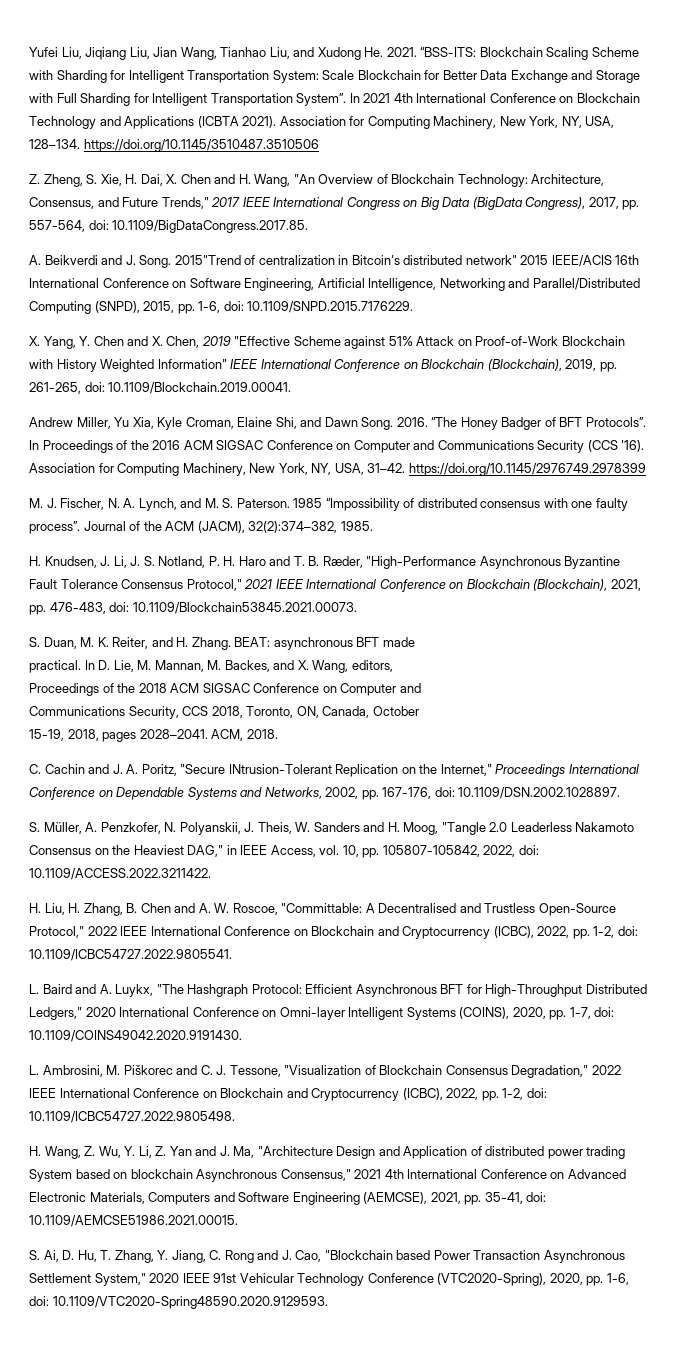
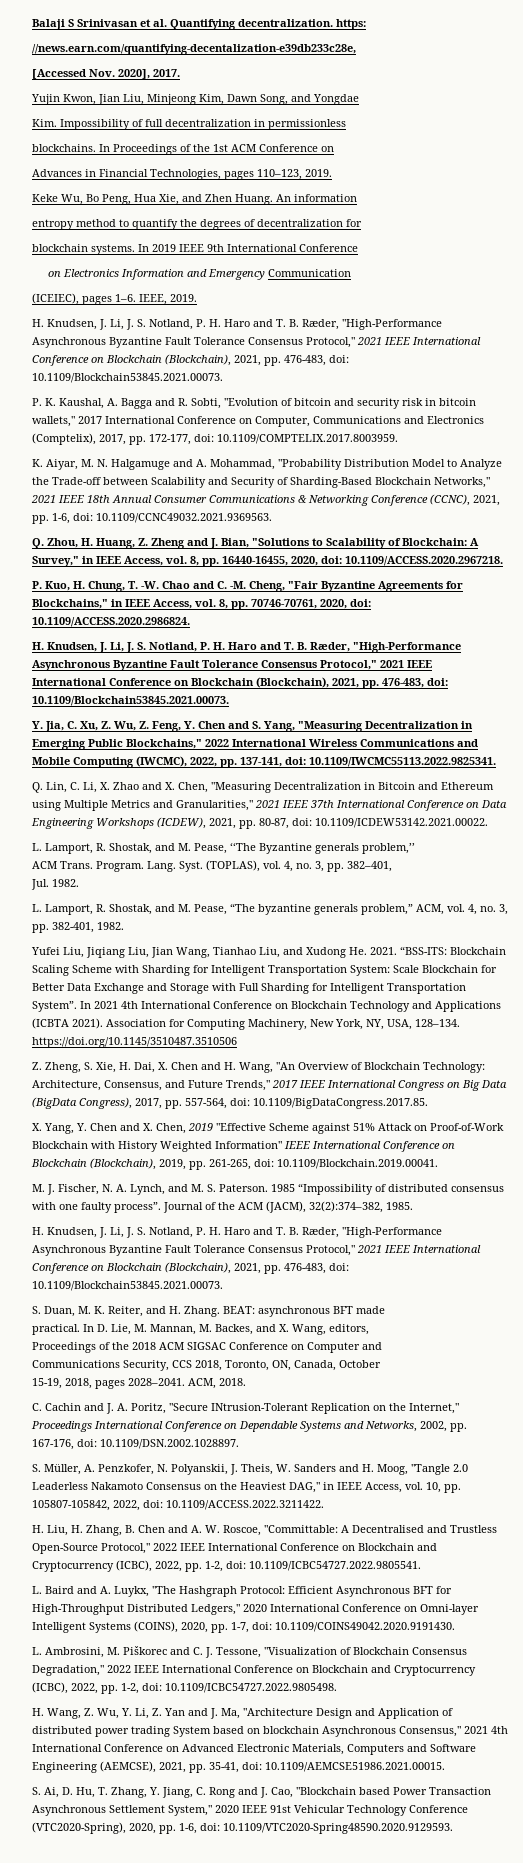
+ Balaji S Srinivasan et al. Quantifying decentralization. https:
+ //news.earn.com/quantifying-decentalization-e39db233c28e,
+ [Accessed Nov. 2020], 2017.
+ Yujin Kwon, Jian Liu, Minjeong Kim, Dawn Song, and Yongdae
+ Kim. Impossibility of full decentralization in permissionless
+ blockchains. In Proceedings of the 1st ACM Conference on
+ Advances in Financial Technologies, pages 110–123, 2019.
+ Keke Wu, Bo Peng, Hua Xie, and Zhen Huang. An information
+ entropy method to quantify the degrees of decentralization for
+ blockchain systems. In 2019 IEEE 9th International Conference
+ on Electronics Information and Emergency Communication
+ (ICEIEC), pages 1–6. IEEE, 2019.
+ H. Knudsen, J. Li, J. S. Notland, P. H. Haro and T. B. Ræder, "High-Performance Asynchronous Byzantine Fault Tolerance Consensus Protocol," 2021 IEEE International Conference on Blockchain (Blockchain), 2021, pp. 476-483, doi: 10.1109/Blockchain53845.2021.00073.
+ P. K. Kaushal, A. Bagga and R. Sobti, "Evolution of bitcoin and security risk in bitcoin wallets," 2017 International Conference on Computer, Communications and Electronics (Comptelix), 2017, pp. 172-177, doi: 10.1109/COMPTELIX.2017.8003959.
+ K. Aiyar, M. N. Halgamuge and A. Mohammad, "Probability Distribution Model to Analyze the Trade-off between Scalability and Security of Sharding-Based Blockchain Networks," 2021 IEEE 18th Annual Consumer Communications & Networking Conference (CCNC), 2021, pp. 1-6, doi: 10.1109/CCNC49032.2021.9369563.
+ Q. Zhou, H. Huang, Z. Zheng and J. Bian, "Solutions to Scalability of Blockchain: A Survey," in IEEE Access, vol. 8, pp. 16440-16455, 2020, doi: 10.1109/ACCESS.2020.2967218.
+ P. Kuo, H. Chung, T. -W. Chao and C. -M. Cheng, "Fair Byzantine Agreements for Blockchains," in IEEE Access, vol. 8, pp. 70746-70761, 2020, doi: 10.1109/ACCESS.2020.2986824.
+ H. Knudsen, J. Li, J. S. Notland, P. H. Haro and T. B. Ræder, "High-Performance Asynchronous Byzantine Fault Tolerance Consensus Protocol," 2021 IEEE International Conference on Blockchain (Blockchain), 2021, pp. 476-483, doi: 10.1109/Blockchain53845.2021.00073.
+ Y. Jia, C. Xu, Z. Wu, Z. Feng, Y. Chen and S. Yang, "Measuring Decentralization in Emerging Public Blockchains," 2022 International Wireless Communications and Mobile Computing (IWCMC), 2022, pp. 137-141, doi: 10.1109/IWCMC55113.2022.9825341.
+ Q. Lin, C. Li, X. Zhao and X. Chen, "Measuring Decentralization in Bitcoin and Ethereum using Multiple Metrics and Granularities," 2021 IEEE 37th International Conference on Data Engineering Workshops (ICDEW), 2021, pp. 80-87, doi: 10.1109/ICDEW53142.2021.00022.
+ L. Lamport, R. Shostak, and M. Pease, ‘‘The Byzantine generals problem,’’
+ ACM Trans. Program. Lang. Syst. (TOPLAS), vol. 4, no. 3, pp. 382–401,
+ Jul. 1982.
+ L. Lamport, R. Shostak, and M. Pease, “The byzantine generals problem,” ACM, vol. 4, no. 3, pp. 382-401, 1982.
- A. Beikverdi and J. Song. 2015"Trend of centralization in Bitcoin's distributed network" 2015 IEEE/ACIS 16th International Conference on Software Engineering, Artificial Intelligence, Networking and Parallel/Distributed Computing (SNPD), 2015, pp. 1-6, doi: 10.1109/SNPD.2015.7176229.
- Andrew Miller, Yu Xia, Kyle Croman, Elaine Shi, and Dawn Song. 2016. “The Honey Badger of BFT Protocols”. In Proceedings of the 2016 ACM SIGSAC Conference on Computer and Communications Security (CCS '16). Association for Computing Machinery, New York, NY, USA, 31–42. https://doi.org/10.1145/2976749.2978399

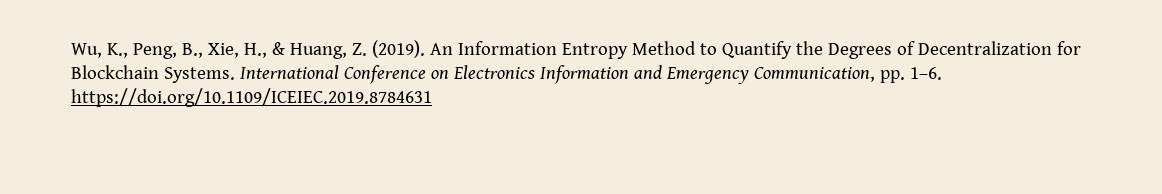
- Balaji S Srinivasan et al. Quantifying decentralization. https:
- //news.earn.com/quantifying-decentalization-e39db233c28e,
- [Accessed Nov. 2020], 2017.
- Yujin Kwon, Jian Liu, Minjeong Kim, Dawn Song, and Yongdae
- Kim. Impossibility of full decentralization in permissionless
- blockchains. In Proceedings of the 1st ACM Conference on
- Advances in Financial Technologies, pages 110–123, 2019.
- Keke Wu, Bo Peng, Hua Xie, and Zhen Huang. An information
- entropy method to quantify the degrees of decentralization for
- blockchain systems. In 2019 IEEE 9th International Conference
- on Electronics Information and Emergency Communication
- (ICEIEC), pages 1–6. IEEE, 2019.
- H. Knudsen, J. Li, J. S. Notland, P. H. Haro and T. B. Ræder, "High-Performance Asynchronous Byzantine Fault Tolerance Consensus Protocol," 2021 IEEE International Conference on Blockchain (Blockchain), 2021, pp. 476-483, doi: 10.1109/Blockchain53845.2021.00073.
- P. K. Kaushal, A. Bagga and R. Sobti, "Evolution of bitcoin and security risk in bitcoin wallets," 2017 International Conference on Computer, Communications and Electronics (Comptelix), 2017, pp. 172-177, doi: 10.1109/COMPTELIX.2017.8003959.
- K. Aiyar, M. N. Halgamuge and A. Mohammad, "Probability Distribution Model to Analyze the Trade-off between Scalability and Security of Sharding-Based Blockchain Networks," 2021 IEEE 18th Annual Consumer Communications & Networking Conference (CCNC), 2021, pp. 1-6, doi: 10.1109/CCNC49032.2021.9369563.
- Q. Zhou, H. Huang, Z. Zheng and J. Bian, "Solutions to Scalability of Blockchain: A Survey," in IEEE Access, vol. 8, pp. 16440-16455, 2020, doi: 10.1109/ACCESS.2020.2967218.
- P. Kuo, H. Chung, T. -W. Chao and C. -M. Cheng, "Fair Byzantine Agreements for Blockchains," in IEEE Access, vol. 8, pp. 70746-70761, 2020, doi: 10.1109/ACCESS.2020.2986824.
- H. Knudsen, J. Li, J. S. Notland, P. H. Haro and T. B. Ræder, "High-Performance Asynchronous Byzantine Fault Tolerance Consensus Protocol," 2021 IEEE International Conference on Blockchain (Blockchain), 2021, pp. 476-483, doi: 10.1109/Blockchain53845.2021.00073.
- Y. Jia, C. Xu, Z. Wu, Z. Feng, Y. Chen and S. Yang, "Measuring Decentralization in Emerging Public Blockchains," 2022 International Wireless Communications and Mobile Computing (IWCMC), 2022, pp. 137-141, doi: 10.1109/IWCMC55113.2022.9825341.
- Q. Lin, C. Li, X. Zhao and X. Chen, "Measuring Decentralization in Bitcoin and Ethereum using Multiple Metrics and Granularities," 2021 IEEE 37th International Conference on Data Engineering Workshops (ICDEW), 2021, pp. 80-87, doi: 10.1109/ICDEW53142.2021.00022.
- L. Lamport, R. Shostak, and M. Pease, ‘‘The Byzantine generals problem,’’
- ACM Trans. Program. Lang. Syst. (TOPLAS), vol. 4, no. 3, pp. 382–401,
- Jul. 1982.
- L. Lamport, R. Shostak, and M. Pease, “The byzantine generals problem,” ACM, vol. 4, no. 3, pp. 382-401, 1982.
- Yufei Liu, Jiqiang Liu, Jian Wang, Tianhao Liu, and Xudong He. 2021. “BSS-ITS: Blockchain Scaling Scheme with Sharding for Intelligent Transportation System: Scale Blockchain for Better Data Exchange and Storage with Full Sharding for Intelligent Transportation System”. In 2021 4th International Conference on Blockchain Technology and Applications (ICBTA 2021). Association for Computing Machinery, New York, NY, USA, 128–134. https://doi.org/10.1145/3510487.3510506
- Z. Zheng, S. Xie, H. Dai, X. Chen and H. Wang, "An Overview of Blockchain Technology: Architecture, Consensus, and Future Trends," 2017 IEEE International Congress on Big Data (BigData Congress), 2017, pp. 557-564, doi: 10.1109/BigDataCongress.2017.85.
- X. Yang, Y. Chen and X. Chen, 2019 "Effective Scheme against 51% Attack on Proof-of-Work Blockchain with History Weighted Information" IEEE International Conference on Blockchain (Blockchain), 2019, pp. 261-265, doi: 10.1109/Blockchain.2019.00041.
- M. J. Fischer, N. A. Lynch, and M. S. Paterson. 1985 “Impossibility of distributed consensus with one faulty process”. Journal of the ACM (JACM), 32(2):374–382, 1985.
- H. Knudsen, J. Li, J. S. Notland, P. H. Haro and T. B. Ræder, "High-Performance Asynchronous Byzantine Fault Tolerance Consensus Protocol," 2021 IEEE International Conference on Blockchain (Blockchain), 2021, pp. 476-483, doi: 10.1109/Blockchain53845.2021.00073.
- S. Duan, M. K. Reiter, and H. Zhang. BEAT: asynchronous BFT made
- practical. In D. Lie, M. Mannan, M. Backes, and X. Wang, editors,
- Proceedings of the 2018 ACM SIGSAC Conference on Computer and
- Communications Security, CCS 2018, Toronto, ON, Canada, October
- 15-19, 2018, pages 2028–2041. ACM, 2018.
- C. Cachin and J. A. Poritz, "Secure INtrusion-Tolerant Replication on the Internet," Proceedings International Conference on Dependable Systems and Networks, 2002, pp. 167-176, doi: 10.1109/DSN.2002.1028897.
- S. Müller, A. Penzkofer, N. Polyanskii, J. Theis, W. Sanders and H. Moog, "Tangle 2.0 Leaderless Nakamoto Consensus on the Heaviest DAG," in IEEE Access, vol. 10, pp. 105807-105842, 2022, doi: 10.1109/ACCESS.2022.3211422.
- H. Liu, H. Zhang, B. Chen and A. W. Roscoe, "Committable: A Decentralised and Trustless Open-Source Protocol," 2022 IEEE International Conference on Blockchain and Cryptocurrency (ICBC), 2022, pp. 1-2, doi: 10.1109/ICBC54727.2022.9805541.
- L. Baird and A. Luykx, "The Hashgraph Protocol: Efficient Asynchronous BFT for High-Throughput Distributed Ledgers," 2020 International Conference on Omni-layer Intelligent Systems (COINS), 2020, pp. 1-7, doi: 10.1109/COINS49042.2020.9191430.
- L. Ambrosini, M. Piškorec and C. J. Tessone, "Visualization of Blockchain Consensus Degradation," 2022 IEEE International Conference on Blockchain and Cryptocurrency (ICBC), 2022, pp. 1-2, doi: 10.1109/ICBC54727.2022.9805498.
- H. Wang, Z. Wu, Y. Li, Z. Yan and J. Ma, "Architecture Design and Application of distributed power trading System based on blockchain Asynchronous Consensus," 2021 4th International Conference on Advanced Electronic Materials, Computers and Software Engineering (AEMCSE), 2021, pp. 35-41, doi: 10.1109/AEMCSE51986.2021.00015.
- S. Ai, D. Hu, T. Zhang, Y. Jiang, C. Rong and J. Cao, "Blockchain based Power Transaction Asynchronous Settlement System," 2020 IEEE 91st Vehicular Technology Conference (VTC2020-Spring), 2020, pp. 1-6, doi: 10.1109/VTC2020-Spring48590.2020.9129593.
+ Wu, K., Peng, B., Xie, H., & Huang, Z. (2019). An Information Entropy Method to Quantify the Degrees of Decentralization for Blockchain Systems. International Conference on Electronics Information and Emergency Communication, pp. 1–6. https://doi.org/10.1109/ICEIEC.2019.8784631

